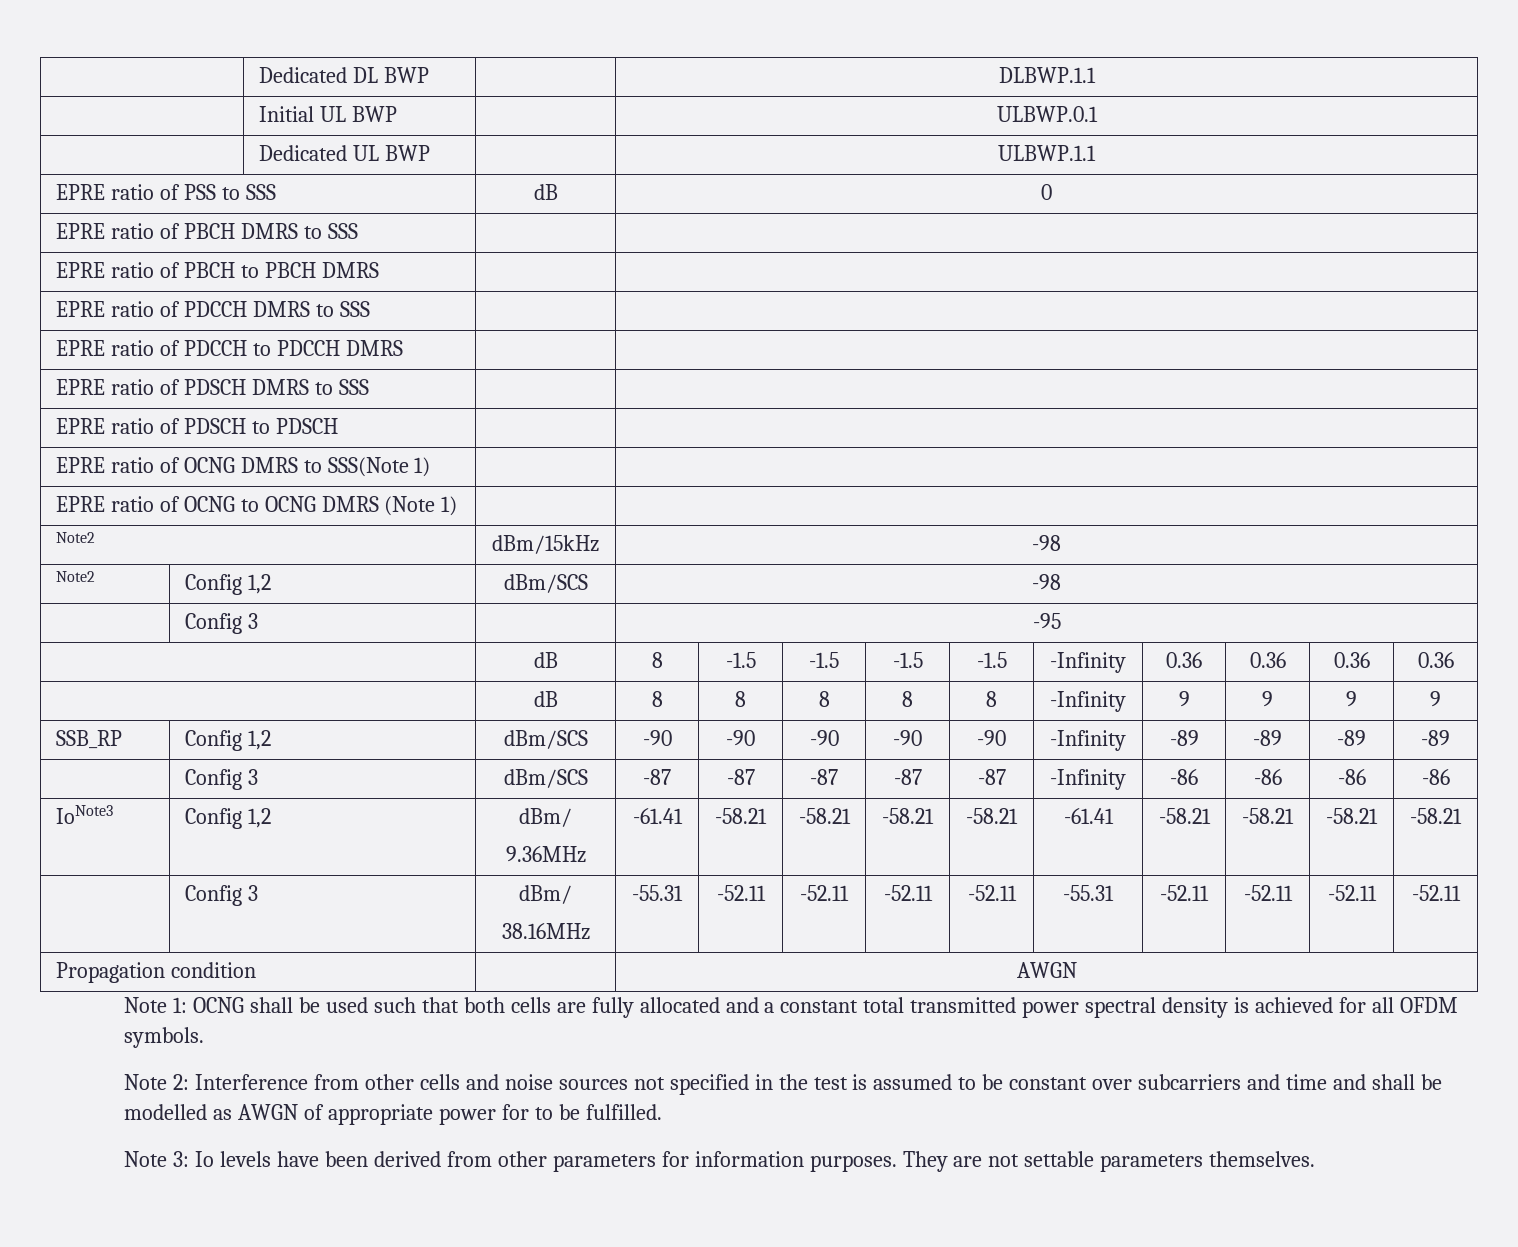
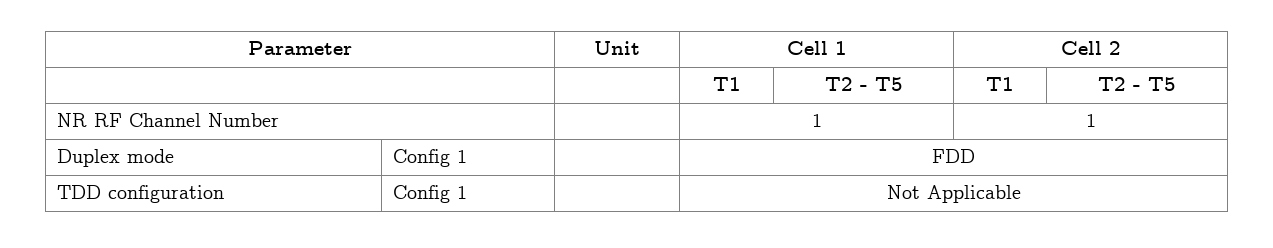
- | Dedicated DL BWP | | DLBWP.1.1
- | Initial UL BWP | | ULBWP.0.1
- | Dedicated UL BWP | | ULBWP.1.1
- EPRE ratio of PSS to SSS | dB | 0
- EPRE ratio of PBCH DMRS to SSS | |
- EPRE ratio of PBCH to PBCH DMRS | |
- EPRE ratio of PDCCH DMRS to SSS | |
- EPRE ratio of PDCCH to PDCCH DMRS | |
- EPRE ratio of PDSCH DMRS to SSS | |
- EPRE ratio of PDSCH to PDSCH | |
- EPRE ratio of OCNG DMRS to SSS(Note 1) | |
- EPRE ratio of OCNG to OCNG DMRS (Note 1) | |
- Note2 | dBm/15kHz | -98
- Note2 | Config 1,2 | dBm/SCS | -98
- | Config 3 | | -95
- | dB | 8 | -1.5 | -1.5 | -1.5 | -1.5 | -Infinity | 0.36 | 0.36 | 0.36 | 0.36
- | dB | 8 | 8 | 8 | 8 | 8 | -Infinity | 9 | 9 | 9 | 9
- SSB_RP | Config 1,2 | dBm/SCS | -90 | -90 | -90 | -90 | -90 | -Infinity | -89 | -89 | -89 | -89
- | Config 3 | dBm/SCS | -87 | -87 | -87 | -87 | -87 | -Infinity | -86 | -86 | -86 | -86
- IoNote3 | Config 1,2 | dBm/
- 9.36MHz | -61.41 | -58.21 | -58.21 | -58.21 | -58.21 | -61.41 | -58.21 | -58.21 | -58.21 | -58.21
- | Config 3 | dBm/
- 38.16MHz | -55.31 | -52.11 | -52.11 | -52.11 | -52.11 | -55.31 | -52.11 | -52.11 | -52.11 | -52.11
- Propagation condition | | AWGN
- Note 1: OCNG shall be used such that both cells are fully allocated and a constant total transmitted power spectral density is achieved for all OFDM symbols.
- Note 2: Interference from other cells and noise sources not specified in the test is assumed to be constant over subcarriers and time and shall be modelled as AWGN of appropriate power for to be fulfilled.
- Note 3: Io levels have been derived from other parameters for information purposes. They are not settable parameters themselves.
+ Parameter | Unit | Cell 1 | Cell 2
+ | | T1 | T2 - T5 | T1 | T2 - T5
+ NR RF Channel Number | | 1 | 1
+ Duplex mode | Config 1 | | FDD
+ TDD configuration | Config 1 | | Not Applicable

